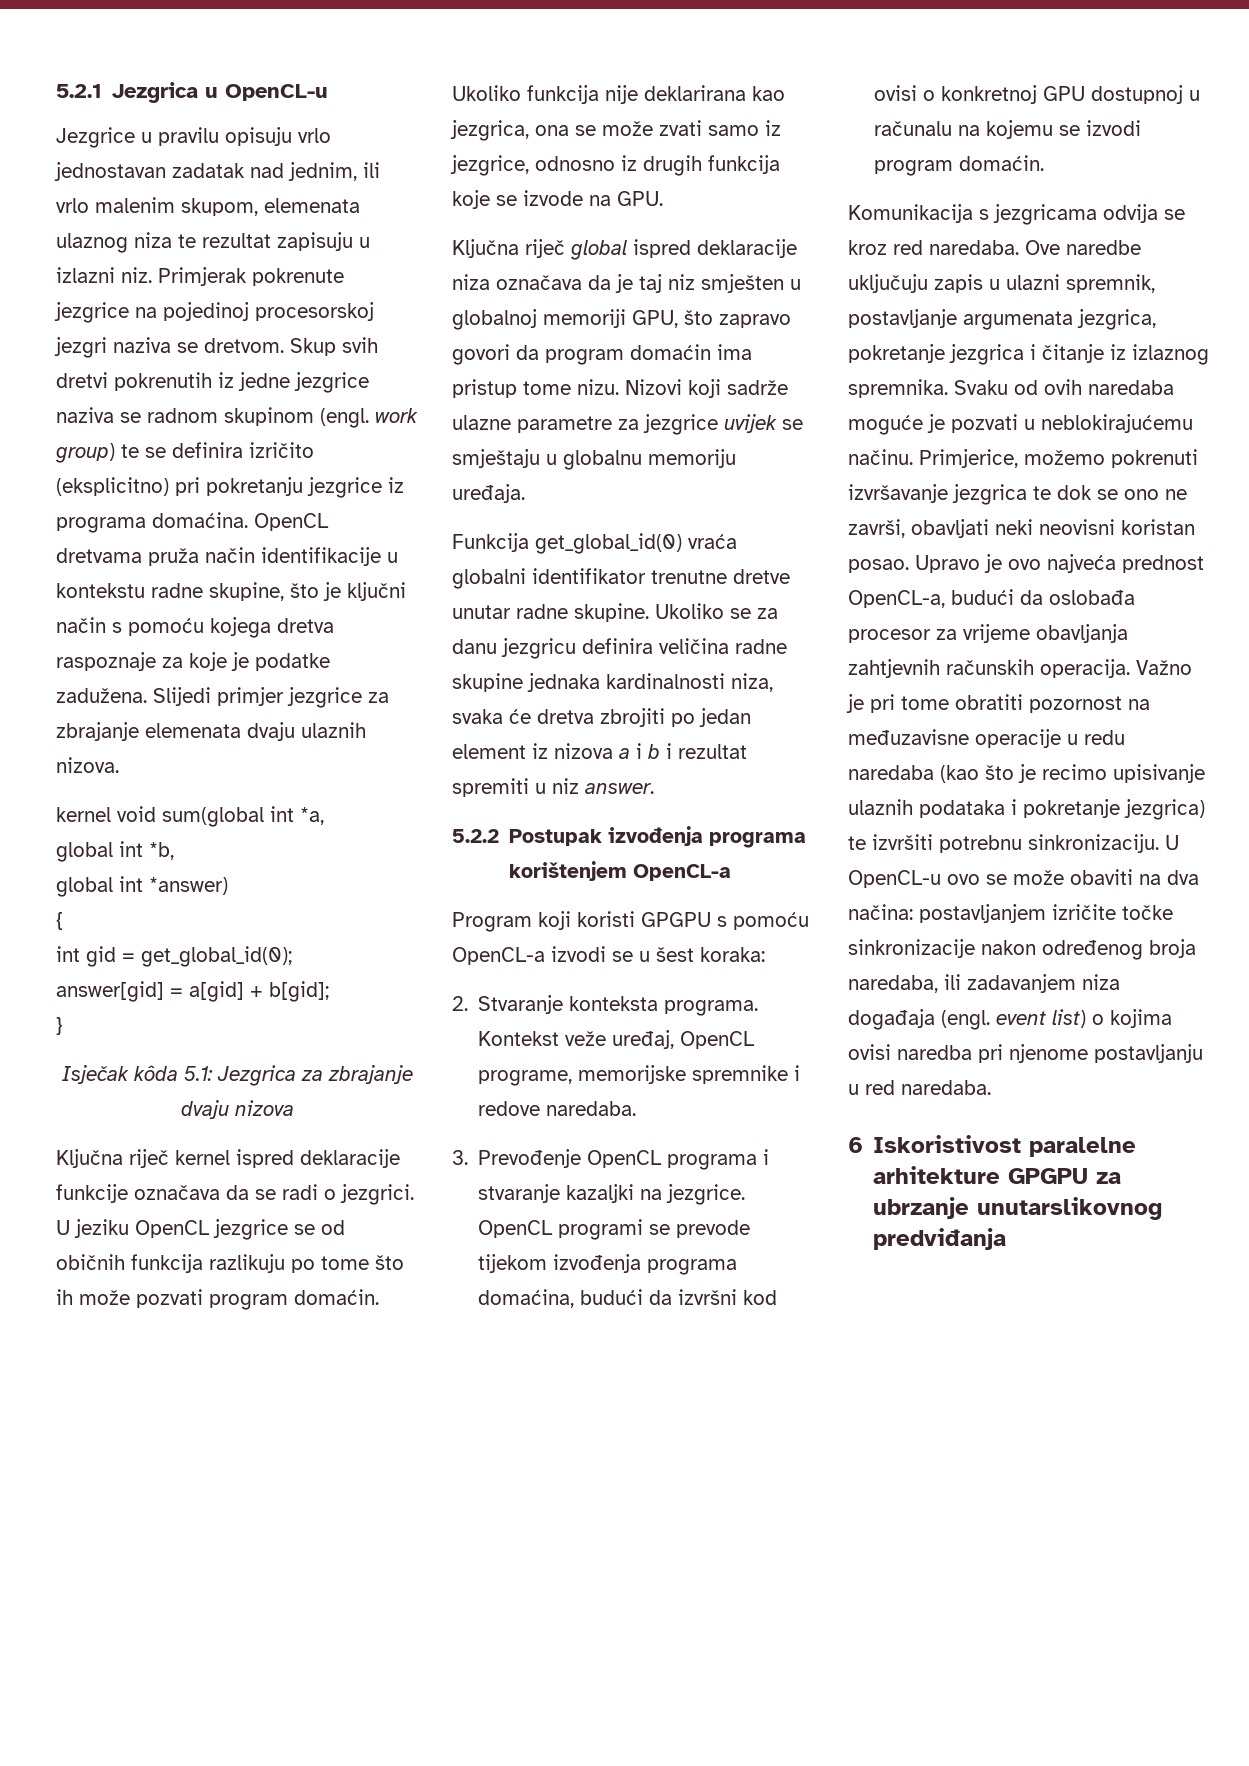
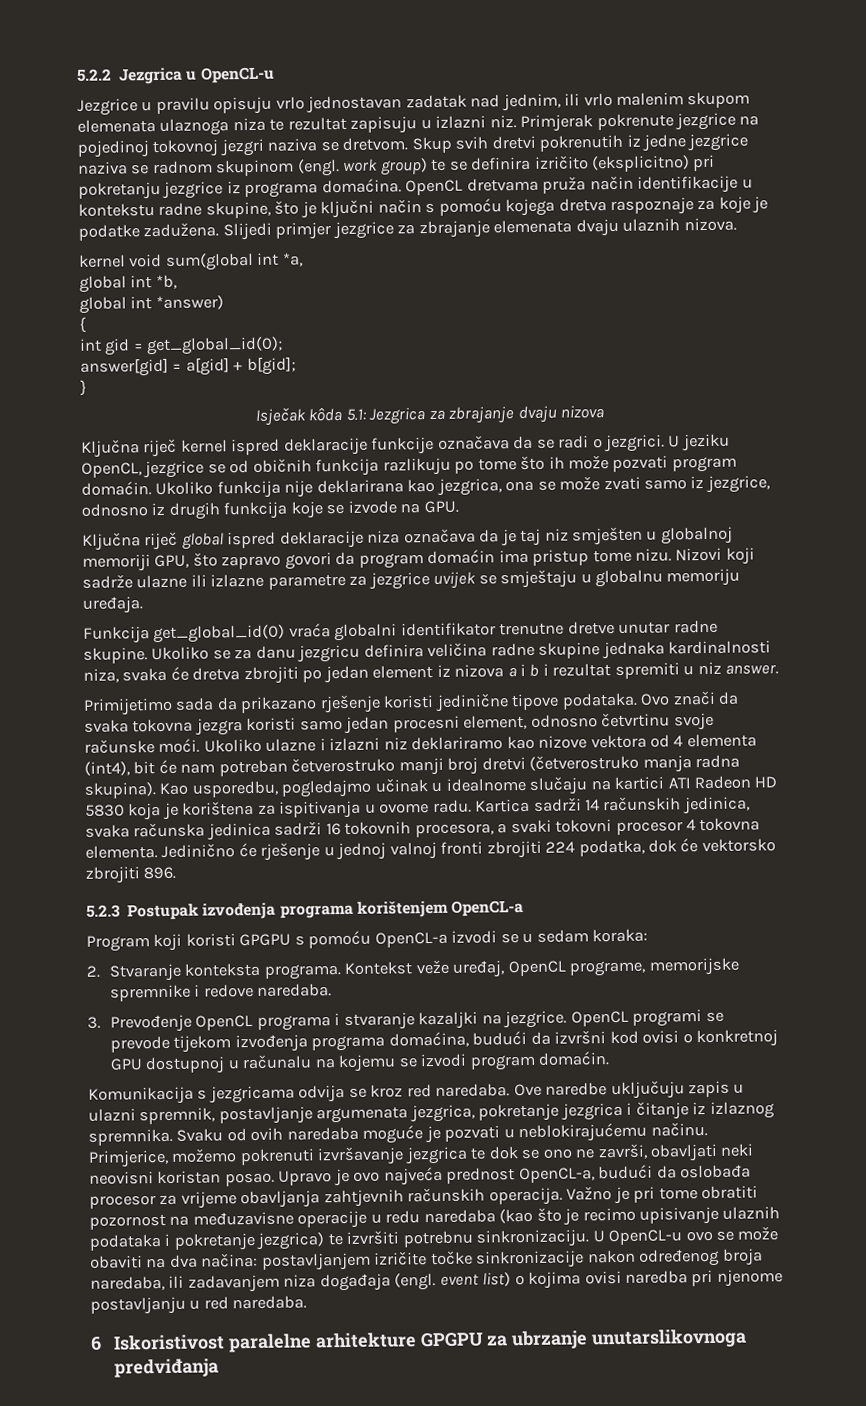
- 5.2.1 Jezgrica u OpenCL-u
+ 5.2.2 Jezgrica u OpenCL-u
- Jezgrice u pravilu opisuju vrlo jednostavan zadatak nad jednim, ili vrlo malenim skupom, elemenata ulaznog niza te rezultat zapisuju u izlazni niz.
+ Jezgrice u pravilu opisuju vrlo jednostavan zadatak nad jednim, ili vrlo malenim skupom elemenata ulaznoga niza te rezultat zapisuju u izlazni niz.
- Primjerak pokrenute jezgrice na pojedinoj procesorskoj jezgri naziva se dretvom.
+ Primjerak pokrenute jezgrice na pojedinoj tokovnoj jezgri naziva se dretvom.
- U jeziku OpenCL jezgrice se od običnih funkcija razlikuju po tome što ih može pozvati program domaćin.
+ U jeziku OpenCL, jezgrice se od običnih funkcija razlikuju po tome što ih može pozvati program domaćin.
- Nizovi koji sadrže ulazne parametre za jezgrice uvijek se smještaju u globalnu memoriju uređaja.
+ Nizovi koji sadrže ulazne ili izlazne parametre za jezgrice uvijek se smještaju u globalnu memoriju uređaja.
- 5.2.2 Postupak izvođenja programa korištenjem OpenCL-a
+ Primijetimo sada da prikazano rješenje koristi jedinične tipove podataka. Ovo znači da svaka tokovna jezgra koristi samo jedan procesni element, odnosno četvrtinu svoje računske moći. Ukoliko ulazne i izlazni niz deklariramo kao nizove vektora od 4 elementa (int4), bit će nam potreban četverostruko manji broj dretvi (četverostruko manja radna skupina). Kao usporedbu, pogledajmo učinak u idealnome slučaju na kartici ATI Radeon HD 5830 koja je korištena za ispitivanja u ovome radu. Kartica sadrži 14 računskih jedinica, svaka računska jedinica sadrži 16 tokovnih procesora, a svaki tokovni procesor 4 tokovna elementa. Jedinično će rješenje u jednoj valnoj fronti zbrojiti 224 podatka, dok će vektorsko zbrojiti 896.
+ 5.2.3 Postupak izvođenja programa korištenjem OpenCL-a
- Program koji koristi GPGPU s pomoću OpenCL-a izvodi se u šest koraka:
+ Program koji koristi GPGPU s pomoću OpenCL-a izvodi se u sedam koraka:
- 6 Iskoristivost paralelne arhitekture GPGPU za ubrzanje unutarslikovnog predviđanja
+ 6 Iskoristivost paralelne arhitekture GPGPU za ubrzanje unutarslikovnoga predviđanja

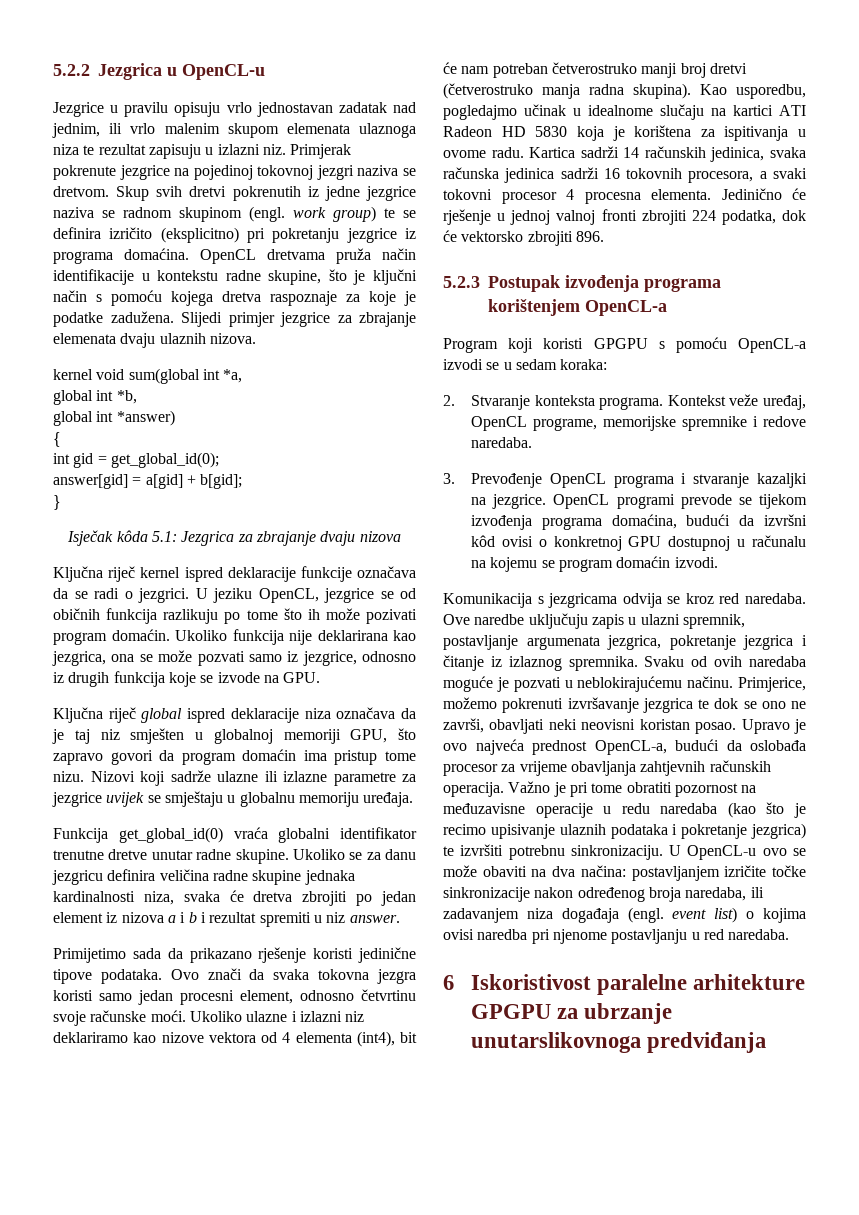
- U jeziku OpenCL, jezgrice se od običnih funkcija razlikuju po tome što ih može pozvati program domaćin.
+ U jeziku OpenCL, jezgrice se od običnih funkcija razlikuju po tome što ih može pozivati program domaćin.
- Ukoliko funkcija nije deklarirana kao jezgrica, ona se može zvati samo iz jezgrice, odnosno iz drugih funkcija koje se izvode na GPU.
+ Ukoliko funkcija nije deklarirana kao jezgrica, ona se može pozvati samo iz jezgrice, odnosno iz drugih funkcija koje se izvode na GPU.
- Kartica sadrži 14 računskih jedinica, svaka računska jedinica sadrži 16 tokovnih procesora, a svaki tokovni procesor 4 tokovna elementa.
+ Kartica sadrži 14 računskih jedinica, svaka računska jedinica sadrži 16 tokovnih procesora, a svaki tokovni procesor 4 procesna elementa.
- OpenCL programi se prevode tijekom izvođenja programa domaćina, budući da izvršni kod ovisi o konkretnoj GPU dostupnoj u računalu na kojemu se izvodi program domaćin.
+ OpenCL programi prevode se tijekom izvođenja programa domaćina, budući da izvršni kôd ovisi o konkretnoj GPU dostupnoj u računalu na kojemu se program domaćin izvodi.

